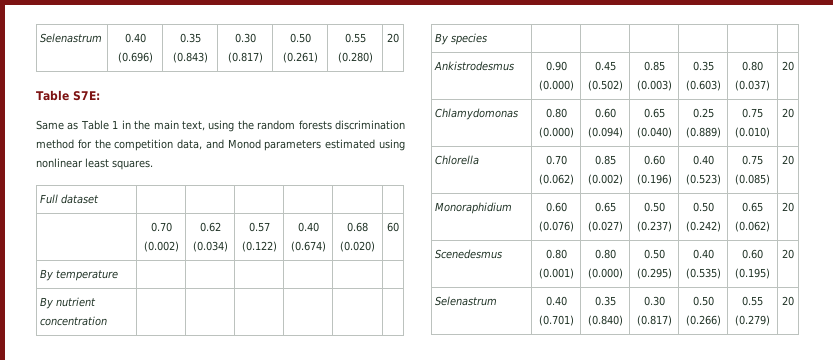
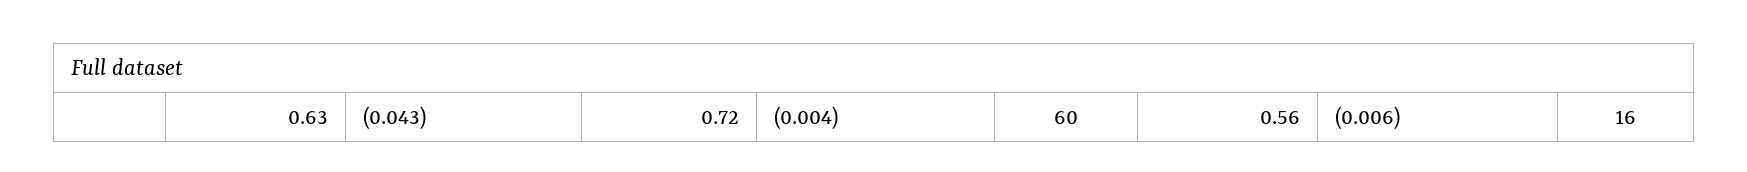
- Selenastrum | 0.40 (0.696) | 0.35 (0.843) | 0.30 (0.817) | 0.50 (0.261) | 0.55 (0.280) | 20
- Table S7E:
- Same as Table 1 in the main text, using the random forests discrimination method for the competition data, and Monod parameters estimated using nonlinear least squares.
- Full dataset | | | | | |
- | 0.70 (0.002) | 0.62 (0.034) | 0.57 (0.122) | 0.40 (0.674) | 0.68 (0.020) | 60
- By temperature | | | | | |
- By nutrient concentration | | | | | |
- By species | | | | | |
- Ankistrodesmus | 0.90 (0.000) | 0.45 (0.502) | 0.85 (0.003) | 0.35 (0.603) | 0.80 (0.037) | 20
- Chlamydomonas | 0.80 (0.000) | 0.60 (0.094) | 0.65 (0.040) | 0.25 (0.889) | 0.75 (0.010) | 20
- Chlorella | 0.70 (0.062) | 0.85 (0.002) | 0.60 (0.196) | 0.40 (0.523) | 0.75 (0.085) | 20
- Monoraphidium | 0.60 (0.076) | 0.65 (0.027) | 0.50 (0.237) | 0.50 (0.242) | 0.65 (0.062) | 20
- Scenedesmus | 0.80 (0.001) | 0.80 (0.000) | 0.50 (0.295) | 0.40 (0.535) | 0.60 (0.195) | 20
- Selenastrum | 0.40 (0.701) | 0.35 (0.840) | 0.30 (0.817) | 0.50 (0.266) | 0.55 (0.279) | 20
+ Full dataset
+ | 0.63 | (0.043) | 0.72 | (0.004) | 60 | 0.56 | (0.006) | 16

